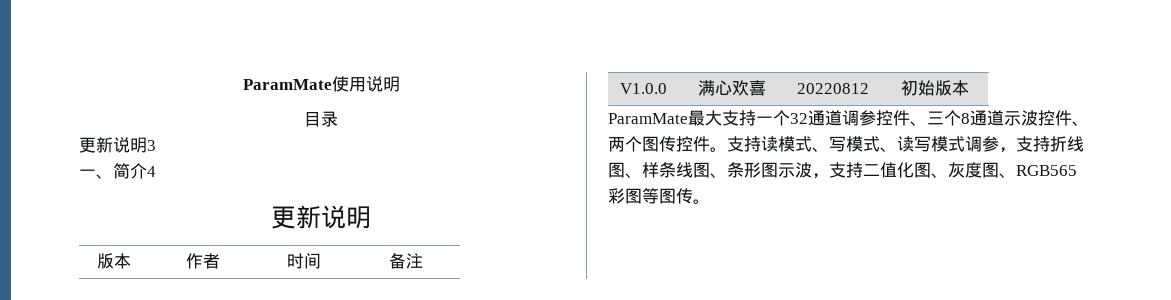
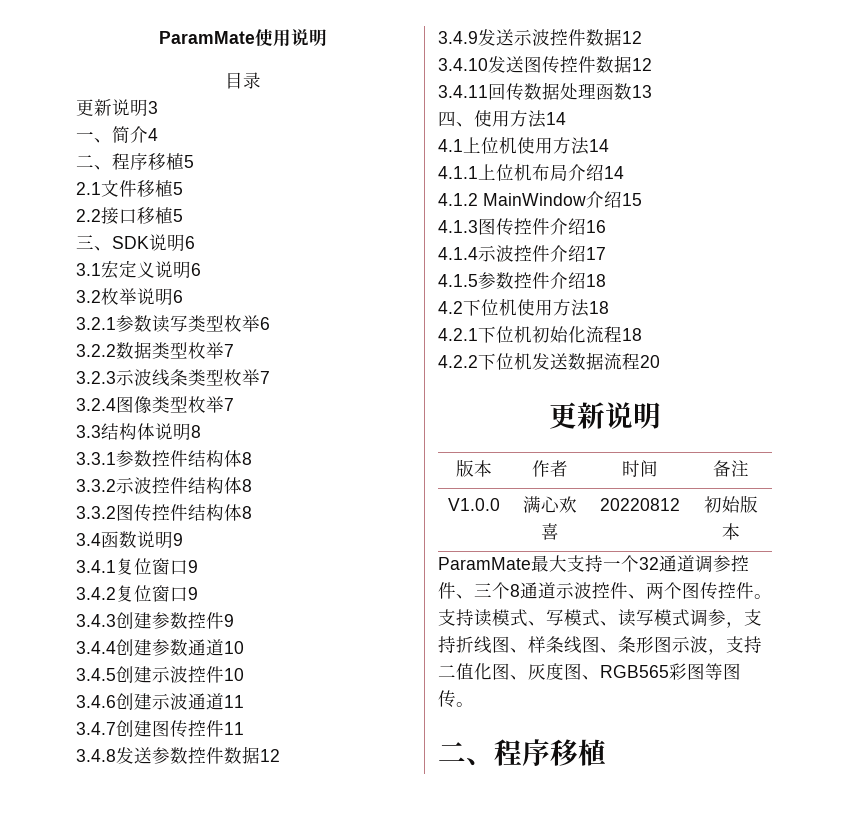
+ 二、程序移植5
+ 2.1文件移植5
+ 2.2接口移植5
+ 三、SDK说明6
+ 3.1宏定义说明6
+ 3.2枚举说明6
+ 3.2.1参数读写类型枚举6
+ 3.2.2数据类型枚举7
+ 3.2.3示波线条类型枚举7
+ 3.2.4图像类型枚举7
+ 3.3结构体说明8
+ 3.3.1参数控件结构体8
+ 3.3.2示波控件结构体8
+ 3.3.2图传控件结构体8
+ 3.4函数说明9
+ 3.4.1复位窗口9
+ 3.4.2复位窗口9
+ 3.4.3创建参数控件9
+ 3.4.4创建参数通道10
+ 3.4.5创建示波控件10
+ 3.4.6创建示波通道11
+ 3.4.7创建图传控件11
+ 3.4.8发送参数控件数据12
+ 3.4.9发送示波控件数据12
+ 3.4.10发送图传控件数据12
+ 3.4.11回传数据处理函数13
+ 四、使用方法14
+ 4.1上位机使用方法14
+ 4.1.1上位机布局介绍14
+ 4.1.2 MainWindow介绍15
+ 4.1.3图传控件介绍16
+ 4.1.4示波控件介绍17
+ 4.1.5参数控件介绍18
+ 4.2下位机使用方法18
+ 4.2.1下位机初始化流程18
+ 4.2.2下位机发送数据流程20
  支持读模式、写模式、读写模式调参，支持折线图、样条线图、条形图示波，支持二值化图、灰度图、RGB565彩图等图传。
+ 二、程序移植

